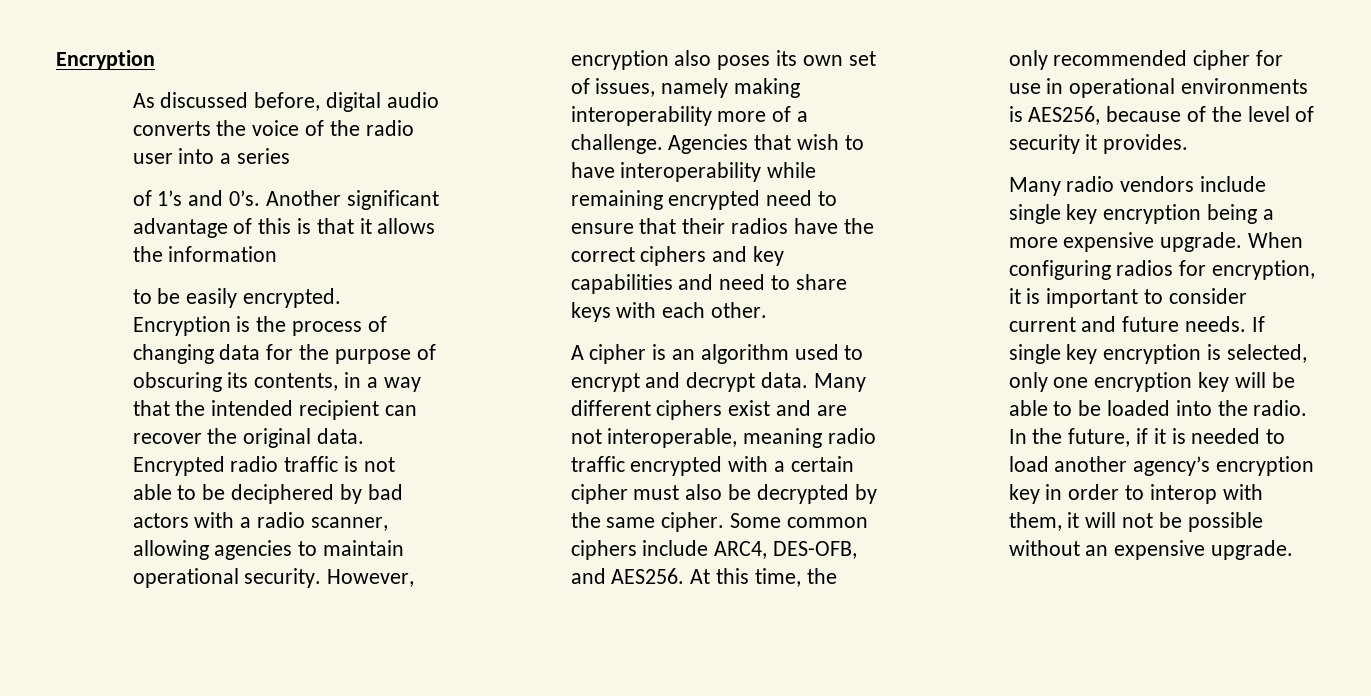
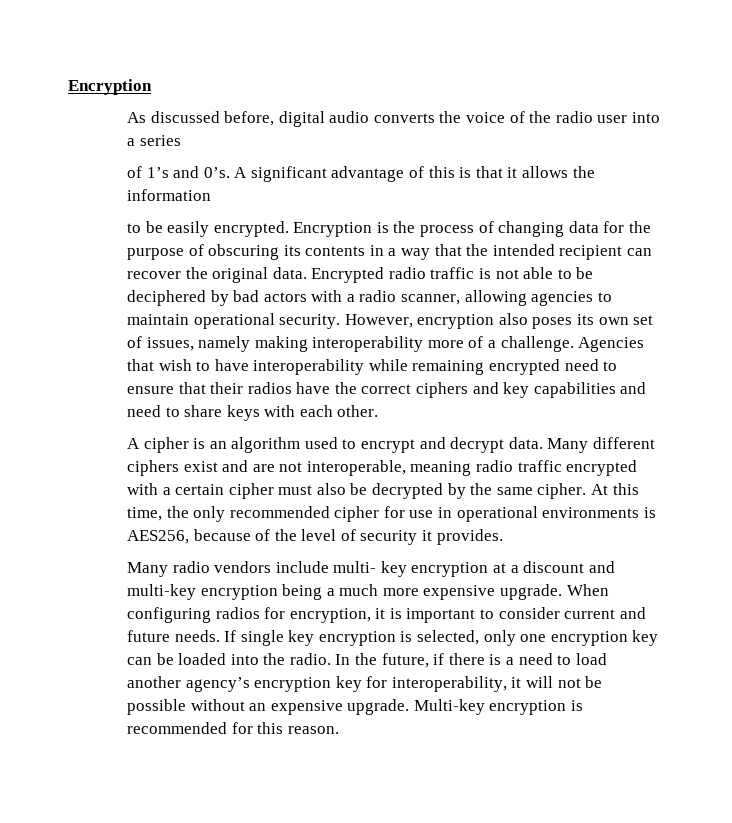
- Another significant advantage of this is that it allows the information
+ A significant advantage of this is that it allows the information
- Encryption is the process of changing data for the purpose of obscuring its contents, in a way that the intended recipient can recover the original data.
+ Encryption is the process of changing data for the purpose of obscuring its contents in a way that the intended recipient can recover the original data.
- Some common ciphers include ARC4, DES-OFB, and AES256.
- Many radio vendors include single key encryption being a more expensive upgrade.
+ Many radio vendors include multi- key encryption at a discount and multi-key encryption being a much more expensive upgrade.
- If single key encryption is selected, only one encryption key will be able to be loaded into the radio.
+ If single key encryption is selected, only one encryption key can be loaded into the radio.
- In the future, if it is needed to load another agency’s encryption key in order to interop with them, it will not be possible without an expensive upgrade.
+ In the future, if there is a need to load another agency’s encryption key for interoperability, it will not be possible without an expensive upgrade.
+ Multi-key encryption is recommended for this reason.

